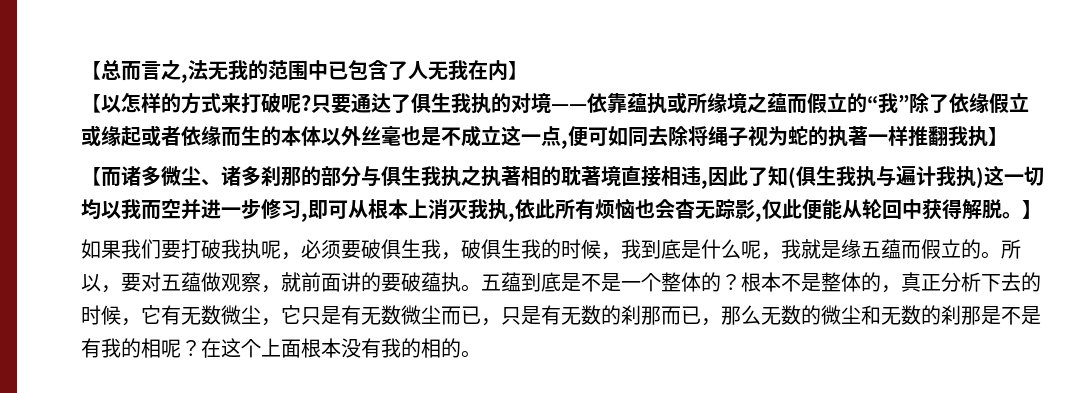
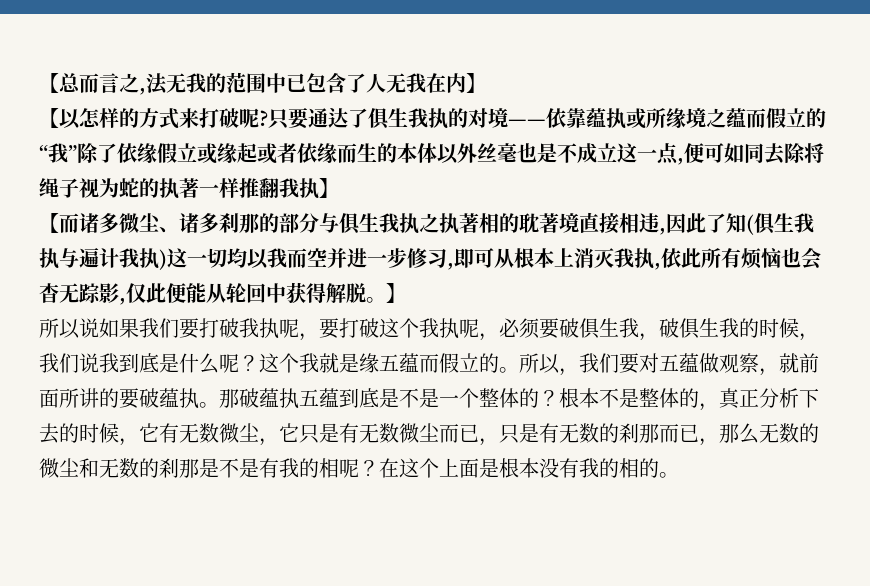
- 如果我们要打破我执呢，必须要破俱生我，破俱生我的时候，我到底是什么呢，我就是缘五蕴而假立的。
+ 所以说如果我们要打破我执呢，要打破这个我执呢，必须要破俱生我，破俱生我的时候，我们说我到底是什么呢？这个我就是缘五蕴而假立的。
- 所以，要对五蕴做观察，就前面讲的要破蕴执。
+ 所以，我们要对五蕴做观察，就前面所讲的要破蕴执。
- 五蕴到底是不是一个整体的？
+ 那破蕴执五蕴到底是不是一个整体的？
- 在这个上面根本没有我的相的。
+ 在这个上面是根本没有我的相的。

